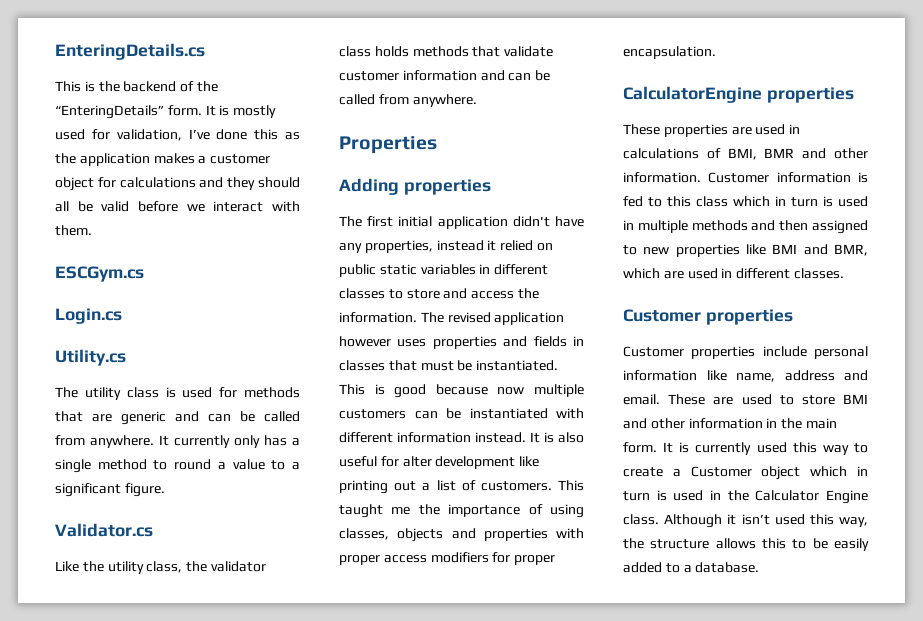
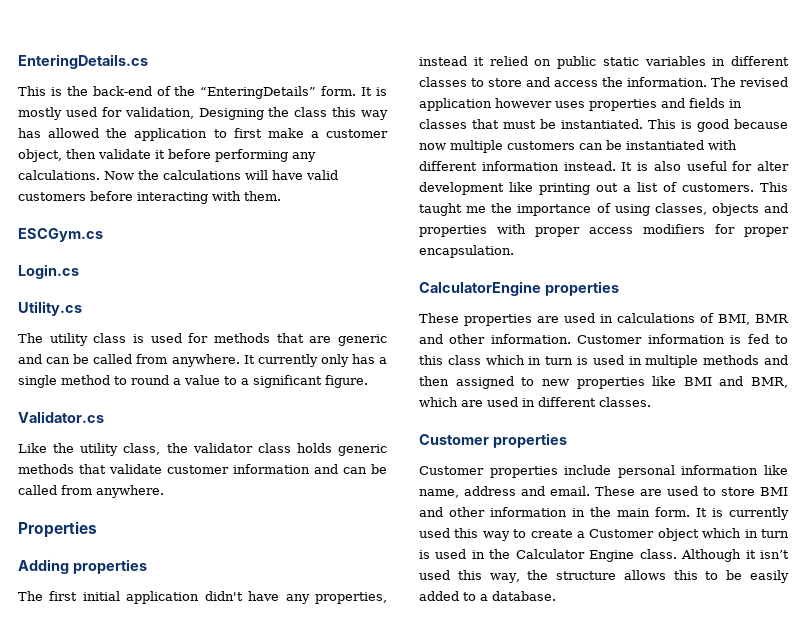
- This is the backend of the “EnteringDetails” form.
+ This is the back-end of the “EnteringDetails” form.
- It is mostly used for validation, I’ve done this as the application makes a customer object for calculations and they should all be valid before we interact with them.
+ It is mostly used for validation, Designing the class this way has allowed the application to first make a customer object, then validate it before performing any calculations. Now the calculations will have valid customers before interacting with them.
- Like the utility class, the validator class holds methods that validate customer information and can be called from anywhere.
+ Like the utility class, the validator class holds generic methods that validate customer information and can be called from anywhere.

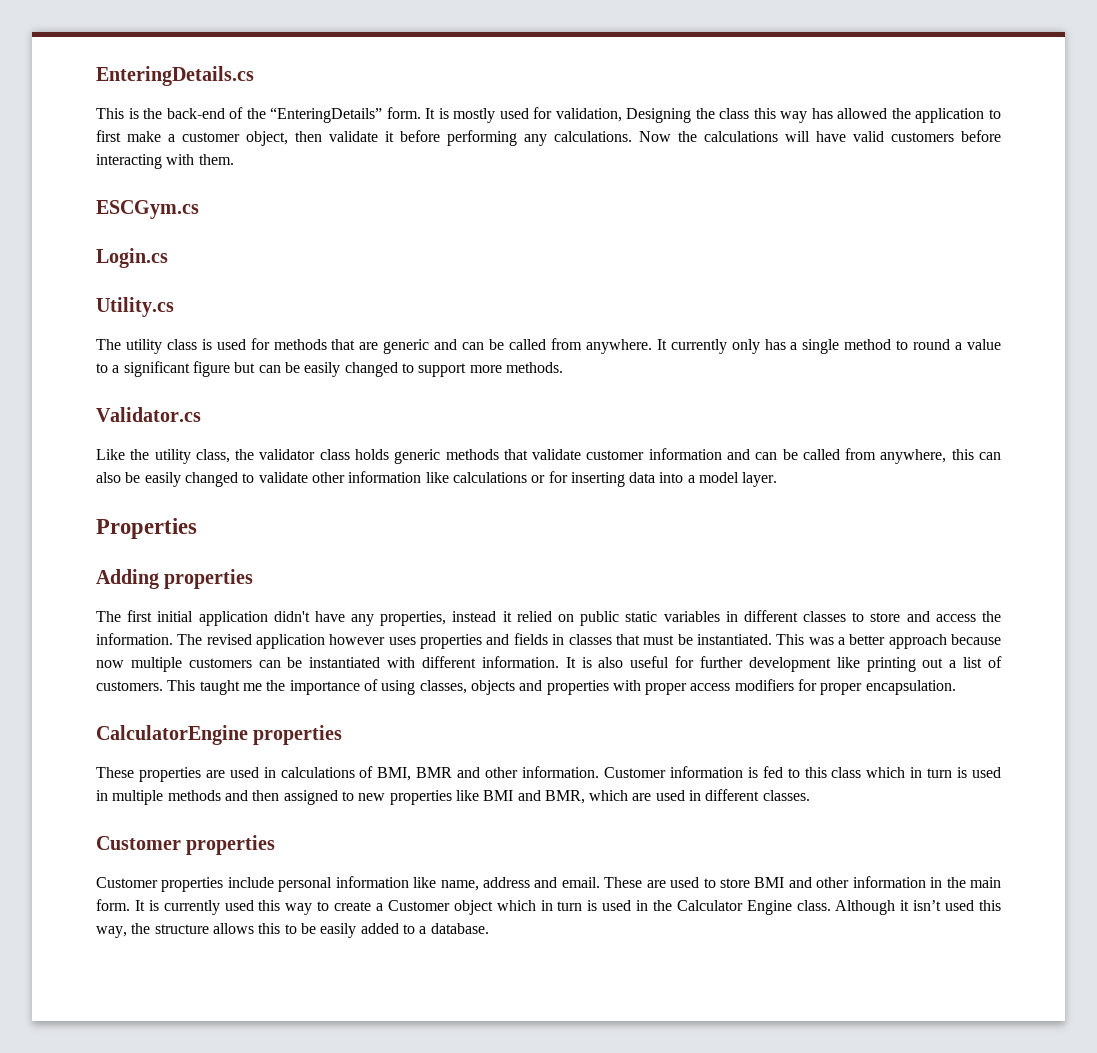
- It currently only has a single method to round a value to a significant figure.
+ It currently only has a single method to round a value to a significant figure but can be easily changed to support more methods.
- Like the utility class, the validator class holds generic methods that validate customer information and can be called from anywhere.
+ Like the utility class, the validator class holds generic methods that validate customer information and can be called from anywhere, this can also be easily changed to validate other information like calculations or for inserting data into a model layer.
- This is good because now multiple customers can be instantiated with different information instead.
+ This was a better approach because now multiple customers can be instantiated with different information.
- It is also useful for alter development like printing out a list of customers.
+ It is also useful for further development like printing out a list of customers.

